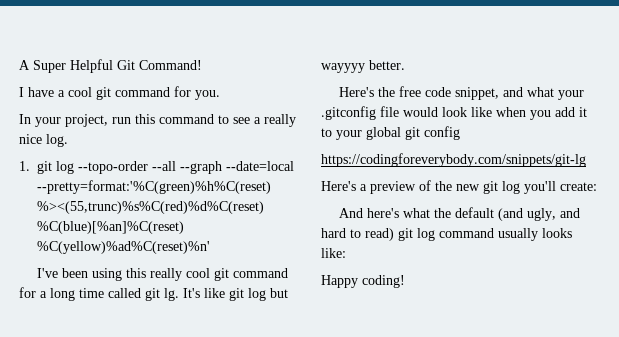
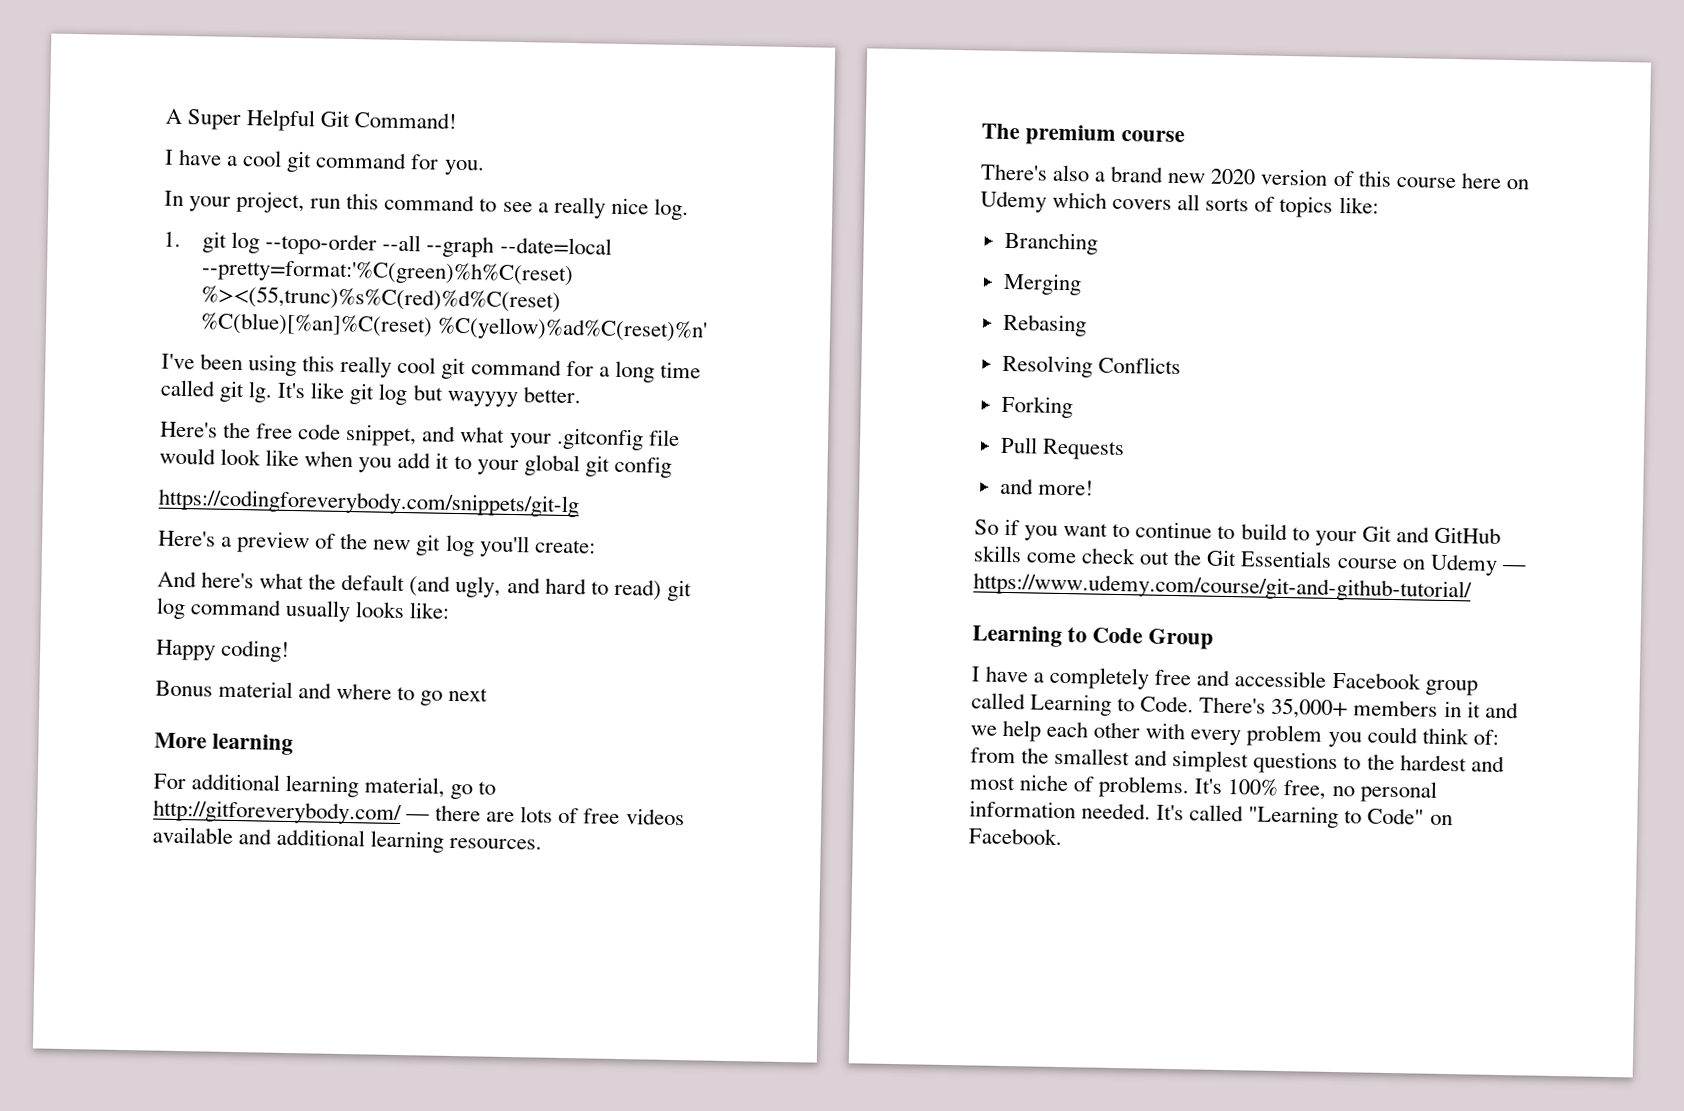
+ Bonus material and where to go next
+ More learning
+ For additional learning material, go to http://gitforeverybody.com/ — there are lots of free videos available and additional learning resources.
+ The premium course
+ There's also a brand new 2020 version of this course here on Udemy which covers all sorts of topics like:
+ Branching
+ Merging
+ Rebasing
+ Resolving Conflicts
+ Forking
+ Pull Requests
+ and more!
+ So if you want to continue to build to your Git and GitHub skills come check out the Git Essentials course on Udemy — https://www.udemy.com/course/git-and-github-tutorial/
+ Learning to Code Group
+ I have a completely free and accessible Facebook group called Learning to Code. There's 35,000+ members in it and we help each other with every problem you could think of: from the smallest and simplest questions to the hardest and most niche of problems. It's 100% free, no personal information needed. It's called "Learning to Code" on Facebook.

